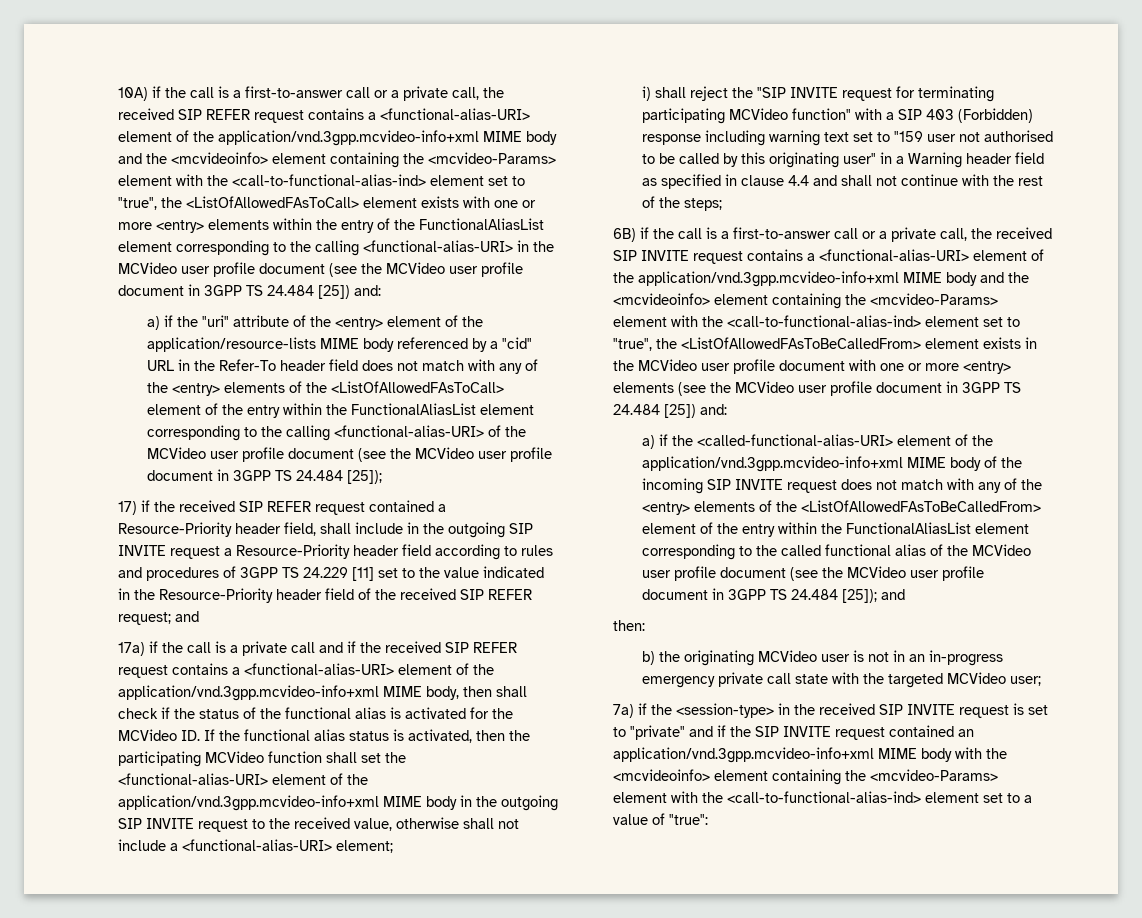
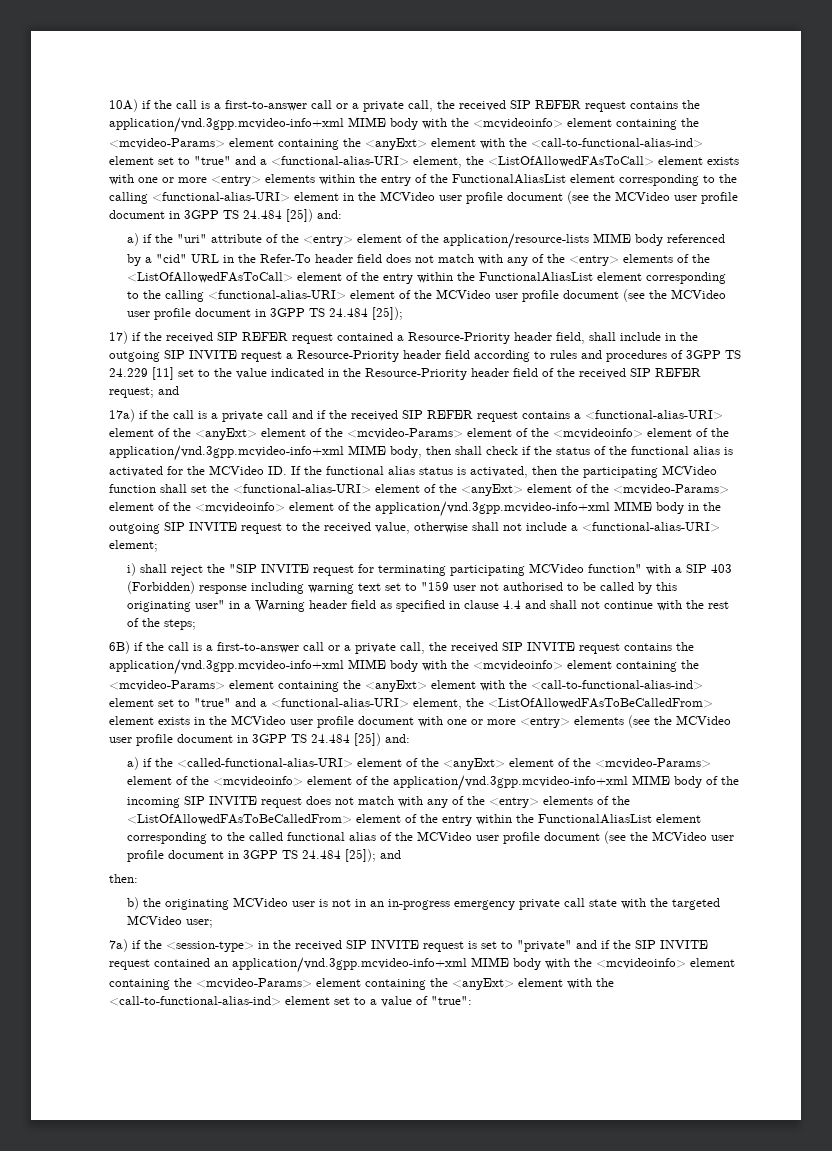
- 10A) if the call is a first-to-answer call or a private call, the received SIP REFER request contains a <functional-alias-URI> element of the application/vnd.3gpp.mcvideo-info+xml MIME body and the <mcvideoinfo> element containing the <mcvideo-Params> element with the <call-to-functional-alias-ind> element set to "true", the <ListOfAllowedFAsToCall> element exists with one or more <entry> elements within the entry of the FunctionalAliasList element corresponding to the calling <functional-alias-URI> in the MCVideo user profile document (see the MCVideo user profile document in 3GPP TS 24.484 [25]) and:
+ 10A) if the call is a first-to-answer call or a private call, the received SIP REFER request contains the application/vnd.3gpp.mcvideo-info+xml MIME body with the <mcvideoinfo> element containing the <mcvideo-Params> element containing the <anyExt> element with the <call-to-functional-alias-ind> element set to "true" and a <functional-alias-URI> element, the <ListOfAllowedFAsToCall> element exists with one or more <entry> elements within the entry of the FunctionalAliasList element corresponding to the calling <functional-alias-URI> element in the MCVideo user profile document (see the MCVideo user profile document in 3GPP TS 24.484 [25]) and:
- a) if the "uri" attribute of the <entry> element of the application/resource-lists MIME body referenced by a "cid" URL in the Refer-To header field does not match with any of the <entry> elements of the <ListOfAllowedFAsToCall> element of the entry within the FunctionalAliasList element corresponding to the calling <functional-alias-URI> of the MCVideo user profile document (see the MCVideo user profile document in 3GPP TS 24.484 [25]);
+ a) if the "uri" attribute of the <entry> element of the application/resource-lists MIME body referenced by a "cid" URL in the Refer-To header field does not match with any of the <entry> elements of the <ListOfAllowedFAsToCall> element of the entry within the FunctionalAliasList element corresponding to the calling <functional-alias-URI> element of the MCVideo user profile document (see the MCVideo user profile document in 3GPP TS 24.484 [25]);
- 17a) if the call is a private call and if the received SIP REFER request contains a <functional-alias-URI> element of the application/vnd.3gpp.mcvideo-info+xml MIME body, then shall check if the status of the functional alias is activated for the MCVideo ID. If the functional alias status is activated, then the participating MCVideo function shall set the <functional-alias-URI> element of the application/vnd.3gpp.mcvideo-info+xml MIME body in the outgoing SIP INVITE request to the received value, otherwise shall not include a <functional-alias-URI> element;
+ 17a) if the call is a private call and if the received SIP REFER request contains a <functional-alias-URI> element of the <anyExt> element of the <mcvideo-Params> element of the <mcvideoinfo> element of the application/vnd.3gpp.mcvideo-info+xml MIME body, then shall check if the status of the functional alias is activated for the MCVideo ID. If the functional alias status is activated, then the participating MCVideo function shall set the <functional-alias-URI> element of the <anyExt> element of the <mcvideo-Params> element of the <mcvideoinfo> element of the application/vnd.3gpp.mcvideo-info+xml MIME body in the outgoing SIP INVITE request to the received value, otherwise shall not include a <functional-alias-URI> element;
- 6B) if the call is a first-to-answer call or a private call, the received SIP INVITE request contains a <functional-alias-URI> element of the application/vnd.3gpp.mcvideo-info+xml MIME body and the <mcvideoinfo> element containing the <mcvideo-Params> element with the <call-to-functional-alias-ind> element set to "true", the <ListOfAllowedFAsToBeCalledFrom> element exists in the MCVideo user profile document with one or more <entry> elements (see the MCVideo user profile document in 3GPP TS 24.484 [25]) and:
+ 6B) if the call is a first-to-answer call or a private call, the received SIP INVITE request contains the application/vnd.3gpp.mcvideo-info+xml MIME body with the <mcvideoinfo> element containing the <mcvideo-Params> element containing the <anyExt> element with the <call-to-functional-alias-ind> element set to "true" and a <functional-alias-URI> element, the <ListOfAllowedFAsToBeCalledFrom> element exists in the MCVideo user profile document with one or more <entry> elements (see the MCVideo user profile document in 3GPP TS 24.484 [25]) and:
- a) if the <called-functional-alias-URI> element of the application/vnd.3gpp.mcvideo-info+xml MIME body of the incoming SIP INVITE request does not match with any of the <entry> elements of the <ListOfAllowedFAsToBeCalledFrom> element of the entry within the FunctionalAliasList element corresponding to the called functional alias of the MCVideo user profile document (see the MCVideo user profile document in 3GPP TS 24.484 [25]); and
+ a) if the <called-functional-alias-URI> element of the <anyExt> element of the <mcvideo-Params> element of the <mcvideoinfo> element of the application/vnd.3gpp.mcvideo-info+xml MIME body of the incoming SIP INVITE request does not match with any of the <entry> elements of the <ListOfAllowedFAsToBeCalledFrom> element of the entry within the FunctionalAliasList element corresponding to the called functional alias of the MCVideo user profile document (see the MCVideo user profile document in 3GPP TS 24.484 [25]); and
- 7a) if the <session-type> in the received SIP INVITE request is set to "private" and if the SIP INVITE request contained an application/vnd.3gpp.mcvideo-info+xml MIME body with the <mcvideoinfo> element containing the <mcvideo-Params> element with the <call-to-functional-alias-ind> element set to a value of "true":
+ 7a) if the <session-type> in the received SIP INVITE request is set to "private" and if the SIP INVITE request contained an application/vnd.3gpp.mcvideo-info+xml MIME body with the <mcvideoinfo> element containing the <mcvideo-Params> element containing the <anyExt> element with the <call-to-functional-alias-ind> element set to a value of "true":

